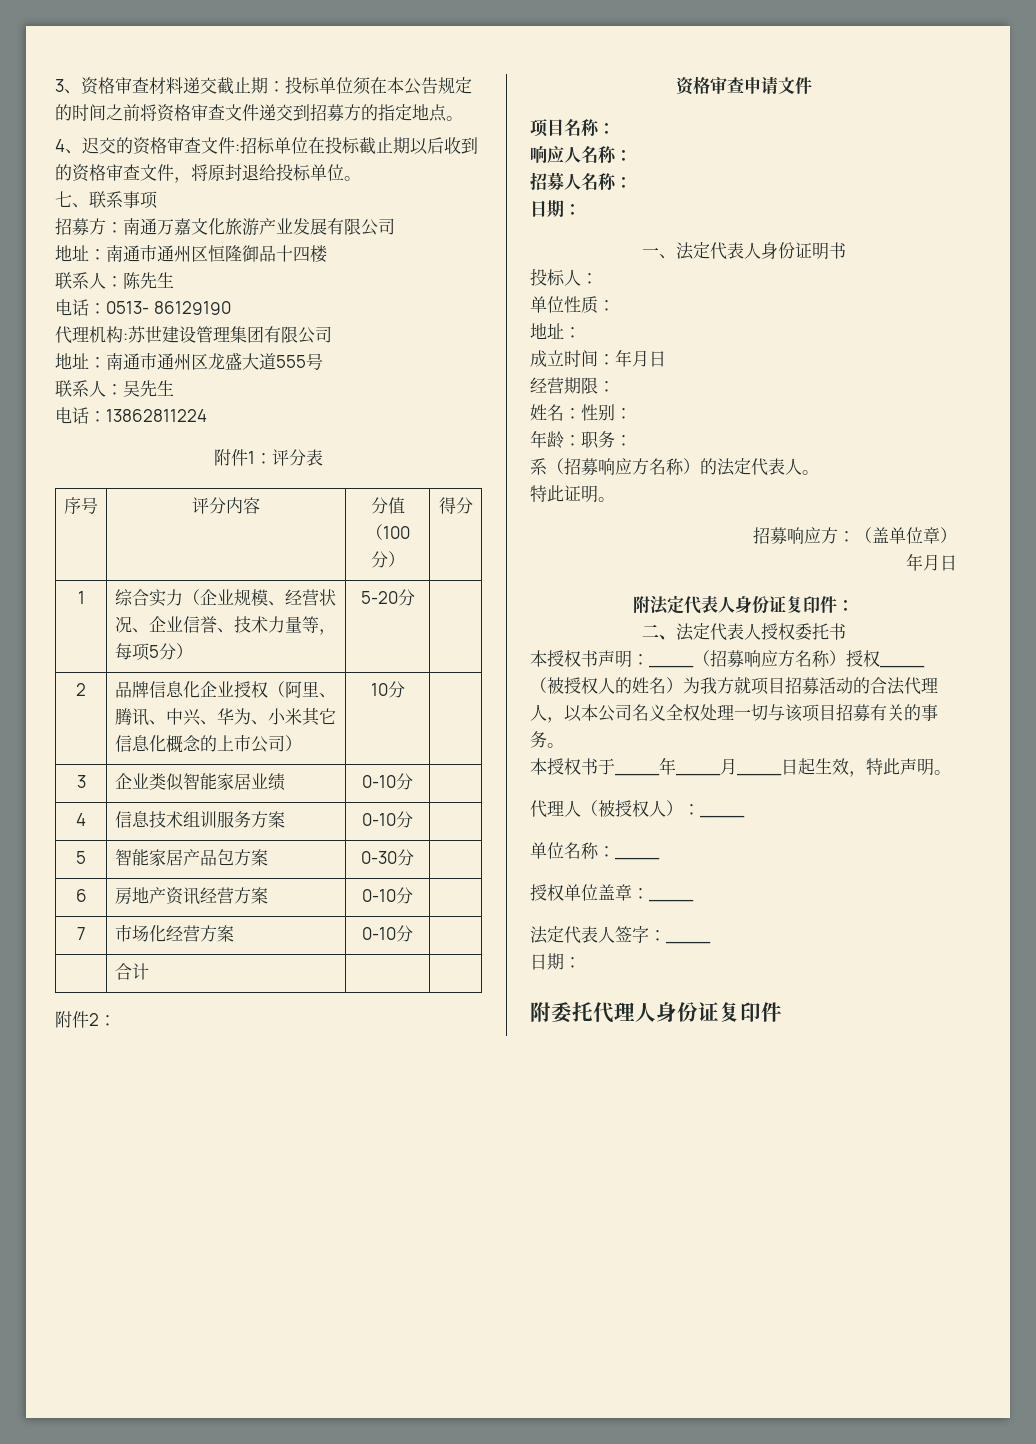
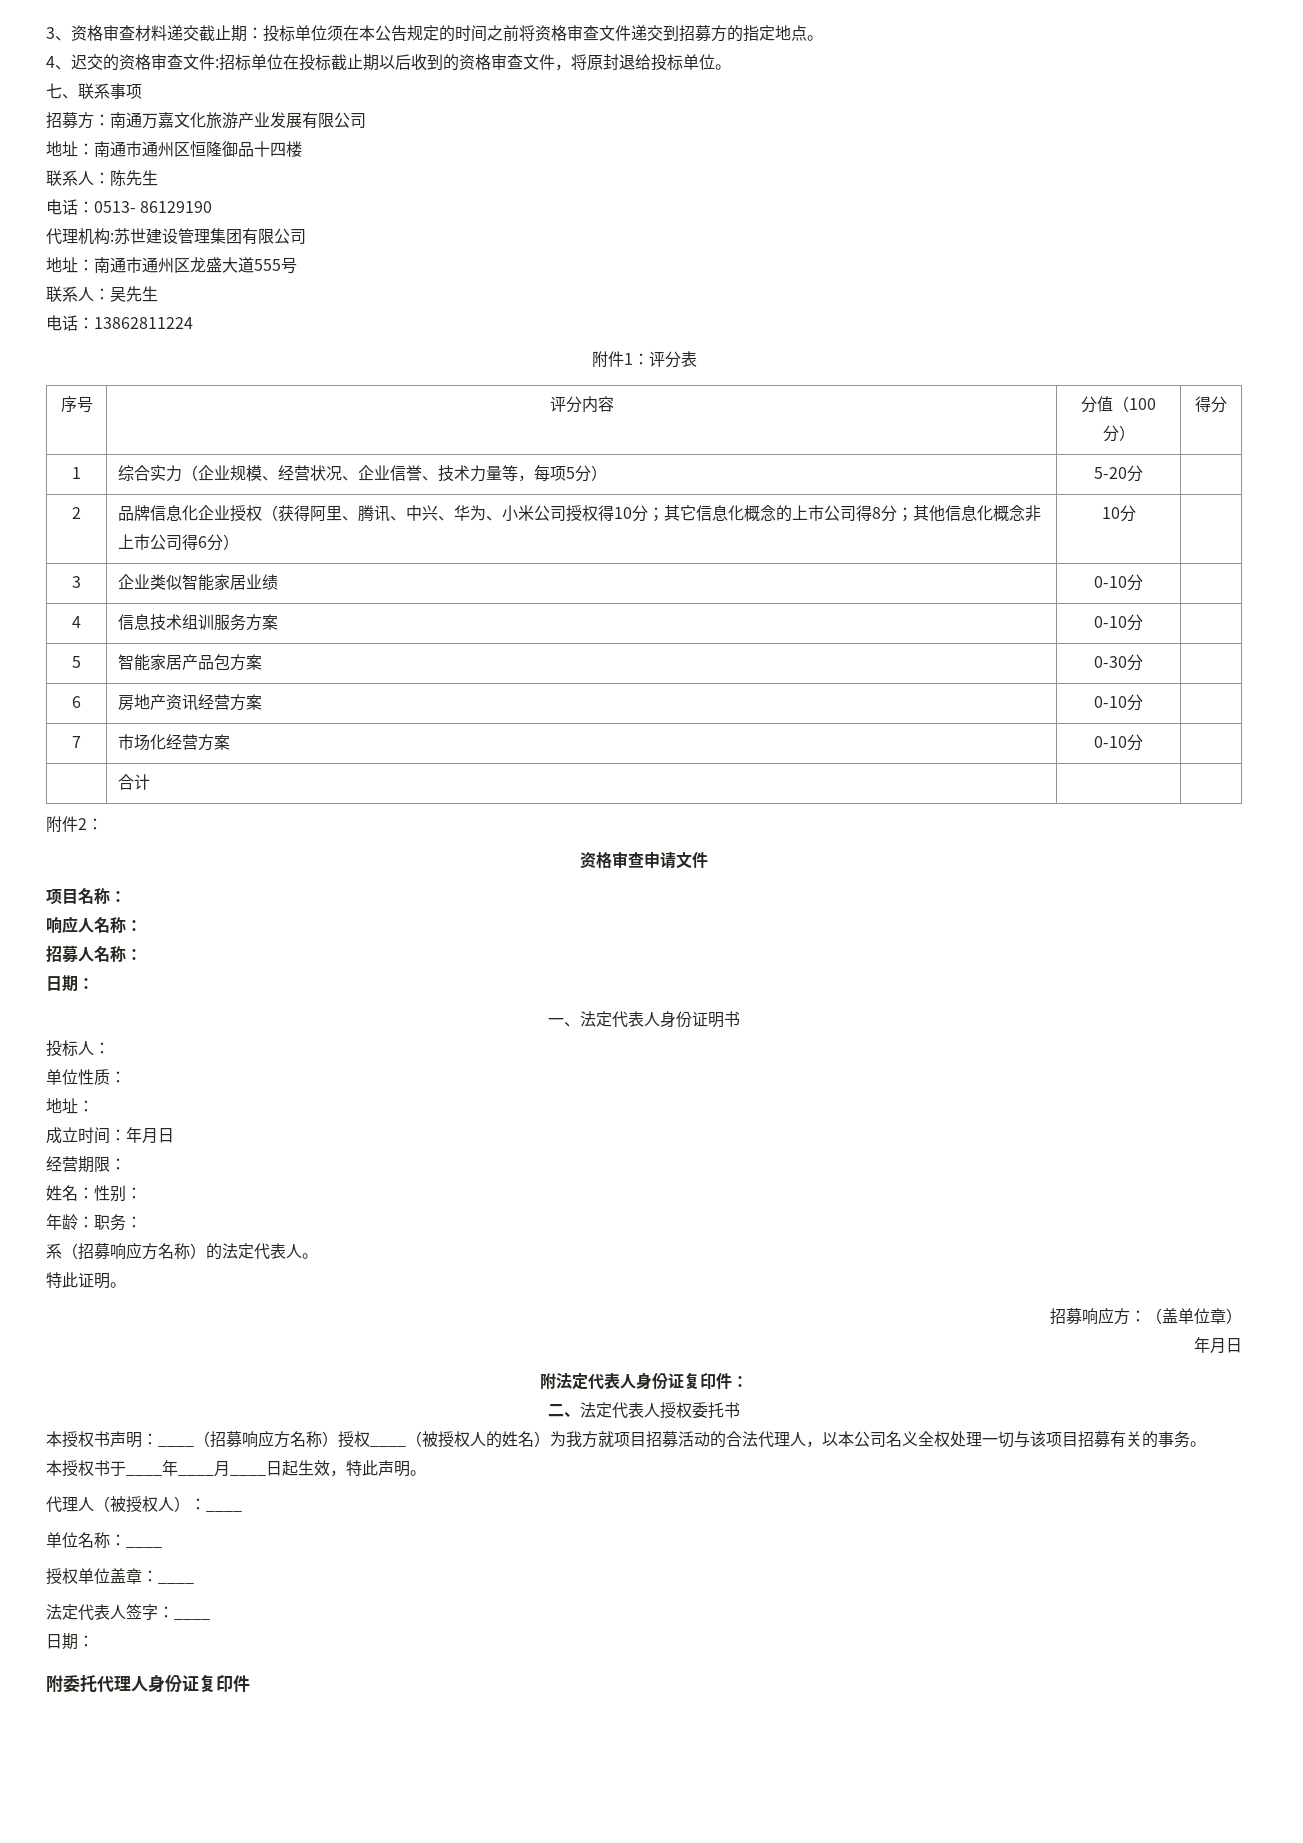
- 2 | 品牌信息化企业授权（阿里、腾讯、中兴、华为、小米其它信息化概念的上市公司） | 10分 |
+ 2 | 品牌信息化企业授权（获得阿里、腾讯、中兴、华为、小米公司授权得10分；其它信息化概念的上市公司得8分；其他信息化概念非上市公司得6分） | 10分 |

